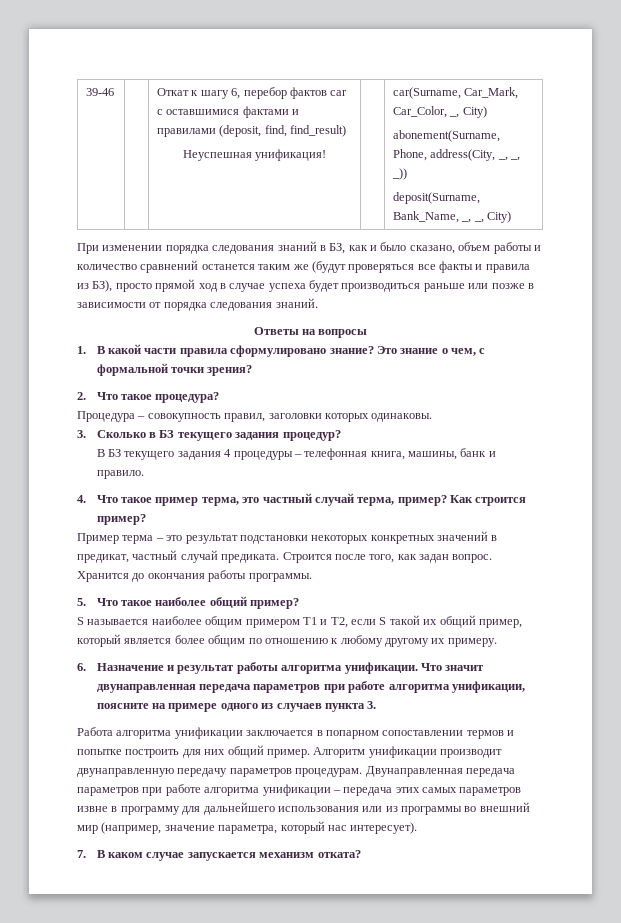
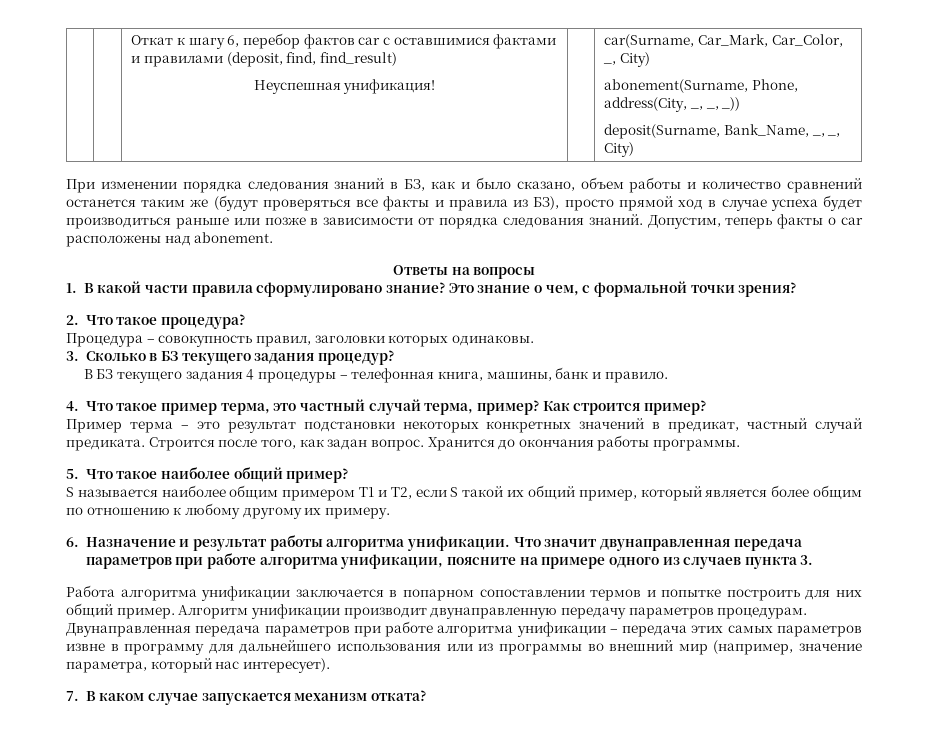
- 39-46 | | Откат к шагу 6, перебор фактов car с оставшимися фактами и правилами (deposit, find, find_result)
+ | | Откат к шагу 6, перебор фактов car с оставшимися фактами и правилами (deposit, find, find_result)
+ Допустим, теперь факты о car расположены над abonement.

